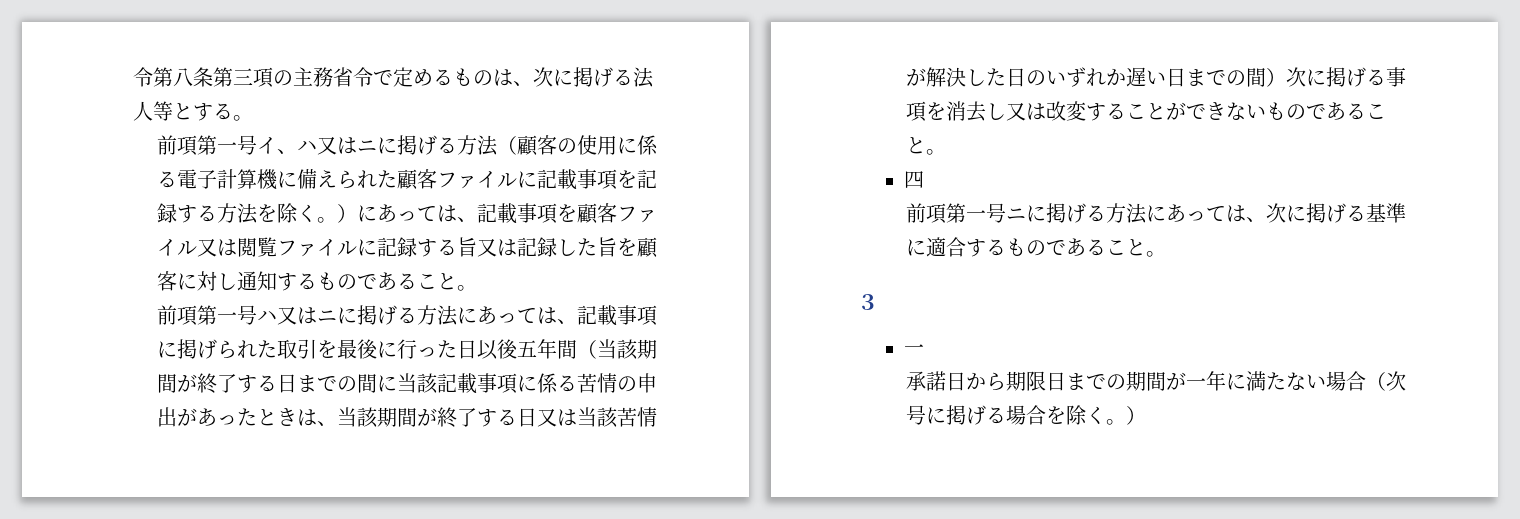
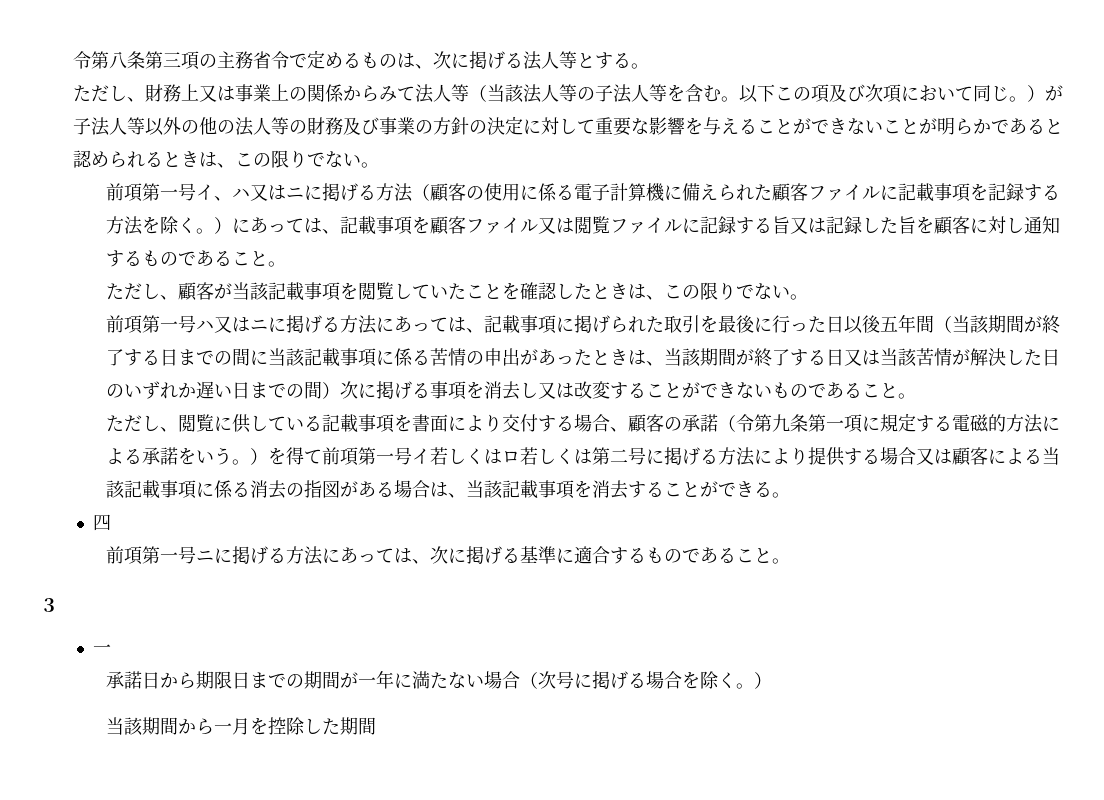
+ ただし、財務上又は事業上の関係からみて法人等（当該法人等の子法人等を含む。以下この項及び次項において同じ。）が子法人等以外の他の法人等の財務及び事業の方針の決定に対して重要な影響を与えることができないことが明らかであると認められるときは、この限りでない。
+ ただし、顧客が当該記載事項を閲覧していたことを確認したときは、この限りでない。
+ ただし、閲覧に供している記載事項を書面により交付する場合、顧客の承諾（令第九条第一項に規定する電磁的方法による承諾をいう。）を得て前項第一号イ若しくはロ若しくは第二号に掲げる方法により提供する場合又は顧客による当該記載事項に係る消去の指図がある場合は、当該記載事項を消去することができる。
+ 当該期間から一月を控除した期間

